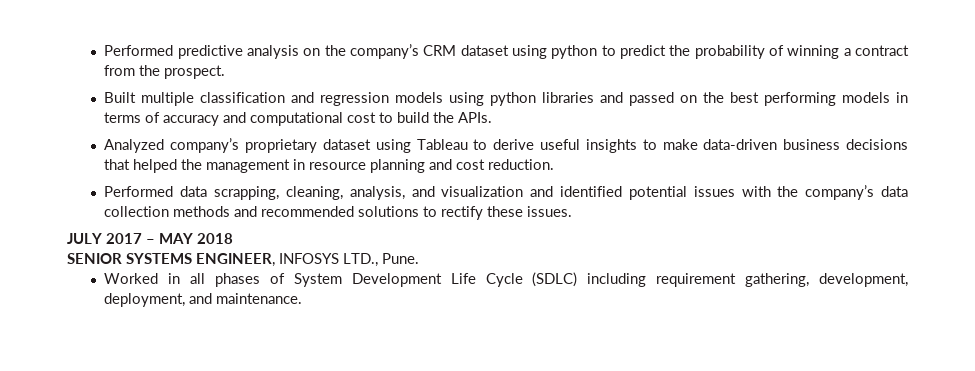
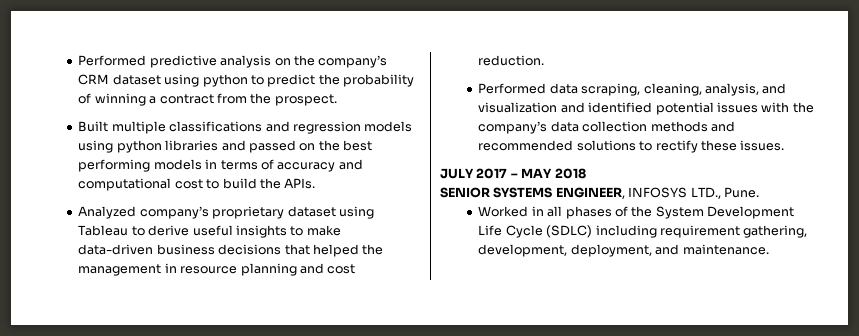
- Built multiple classification and regression models using python libraries and passed on the best performing models in terms of accuracy and computational cost to build the APIs.
+ Built multiple classifications and regression models using python libraries and passed on the best performing models in terms of accuracy and computational cost to build the APIs.
- Performed data scrapping, cleaning, analysis, and visualization and identified potential issues with the company’s data collection methods and recommended solutions to rectify these issues.
+ Performed data scraping, cleaning, analysis, and visualization and identified potential issues with the company’s data collection methods and recommended solutions to rectify these issues.
- Worked in all phases of System Development Life Cycle (SDLC) including requirement gathering, development, deployment, and maintenance.
+ Worked in all phases of the System Development Life Cycle (SDLC) including requirement gathering, development, deployment, and maintenance.

